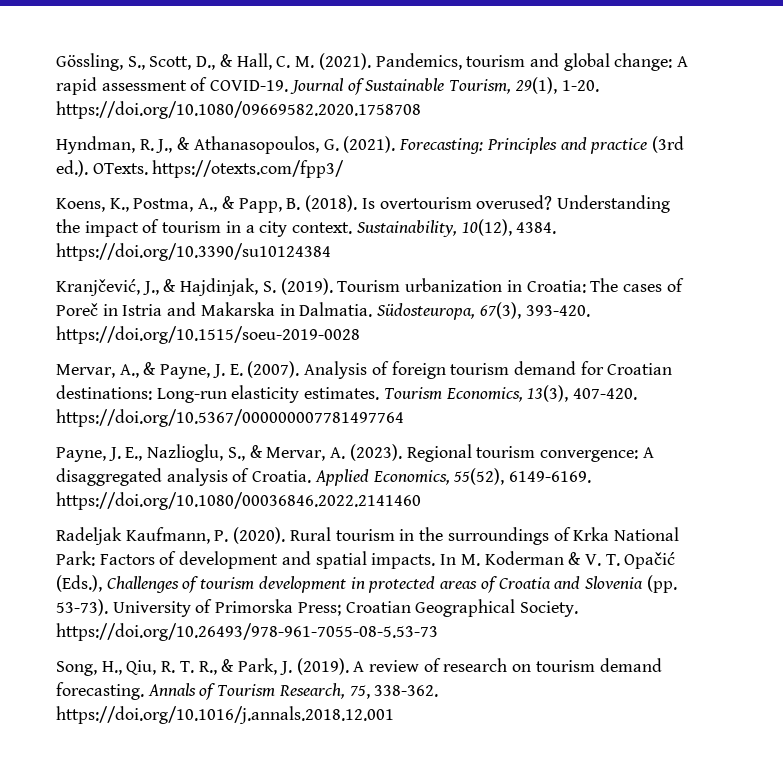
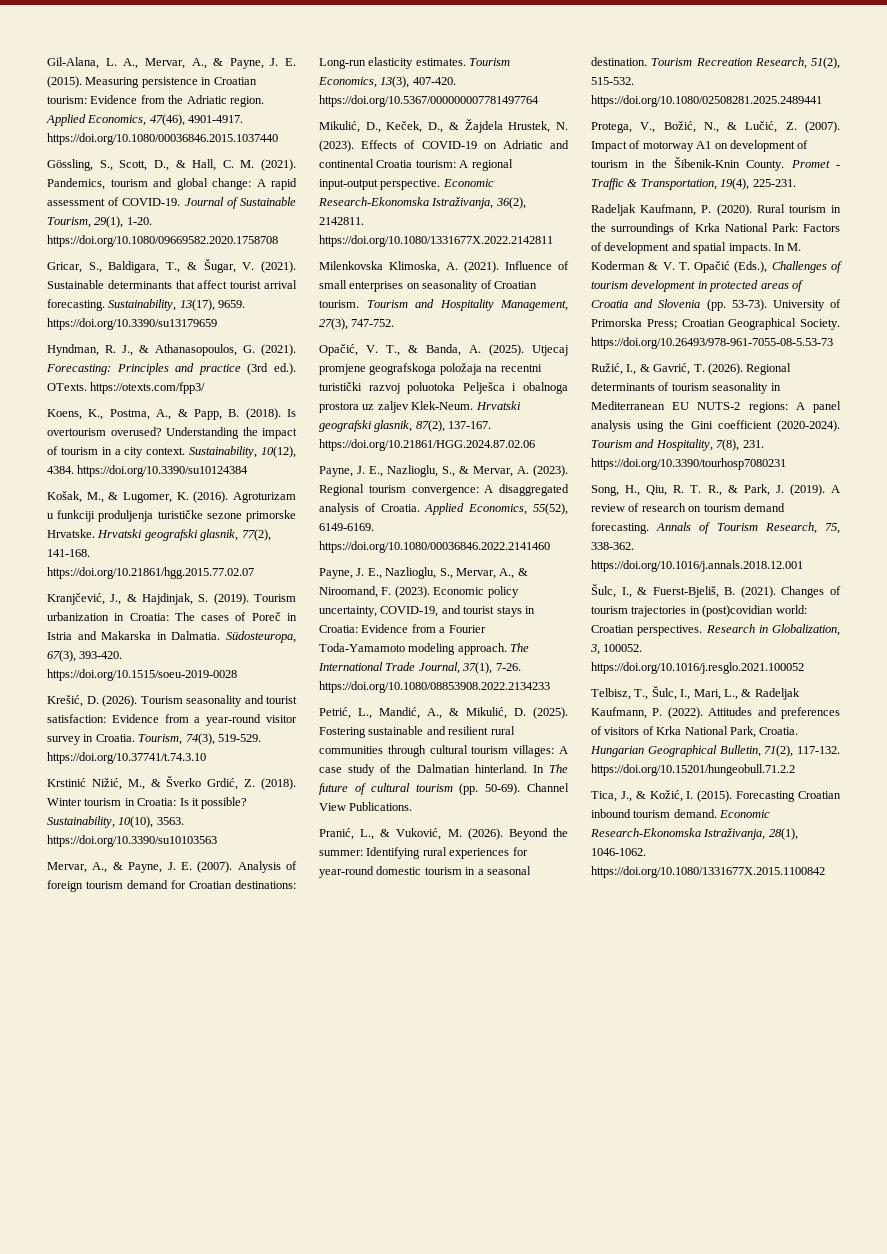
+ Gil-Alana, L. A., Mervar, A., & Payne, J. E. (2015). Measuring persistence in Croatian tourism: Evidence from the Adriatic region. Applied Economics, 47(46), 4901-4917. https://doi.org/10.1080/00036846.2015.1037440
+ Gricar, S., Baldigara, T., & Šugar, V. (2021). Sustainable determinants that affect tourist arrival forecasting. Sustainability, 13(17), 9659. https://doi.org/10.3390/su13179659
+ Košak, M., & Lugomer, K. (2016). Agroturizam u funkciji produljenja turističke sezone primorske Hrvatske. Hrvatski geografski glasnik, 77(2), 141-168. https://doi.org/10.21861/hgg.2015.77.02.07
+ Krešić, D. (2026). Tourism seasonality and tourist satisfaction: Evidence from a year-round visitor survey in Croatia. Tourism, 74(3), 519-529. https://doi.org/10.37741/t.74.3.10
+ Krstinić Nižić, M., & Šverko Grdić, Z. (2018). Winter tourism in Croatia: Is it possible? Sustainability, 10(10), 3563. https://doi.org/10.3390/su10103563
+ Mikulić, D., Keček, D., & Žajdela Hrustek, N. (2023). Effects of COVID-19 on Adriatic and continental Croatia tourism: A regional input-output perspective. Economic Research-Ekonomska Istraživanja, 36(2), 2142811. https://doi.org/10.1080/1331677X.2022.2142811
+ Milenkovska Klimoska, A. (2021). Influence of small enterprises on seasonality of Croatian tourism. Tourism and Hospitality Management, 27(3), 747-752.
+ Opačić, V. T., & Banda, A. (2025). Utjecaj promjene geografskoga položaja na recentni turistički razvoj poluotoka Pelješca i obalnoga prostora uz zaljev Klek-Neum. Hrvatski geografski glasnik, 87(2), 137-167. https://doi.org/10.21861/HGG.2024.87.02.06
+ Payne, J. E., Nazlioglu, S., Mervar, A., & Niroomand, F. (2023). Economic policy uncertainty, COVID-19, and tourist stays in Croatia: Evidence from a Fourier Toda-Yamamoto modeling approach. The International Trade Journal, 37(1), 7-26. https://doi.org/10.1080/08853908.2022.2134233
+ Petrić, L., Mandić, A., & Mikulić, D. (2025). Fostering sustainable and resilient rural communities through cultural tourism villages: A case study of the Dalmatian hinterland. In The future of cultural tourism (pp. 50-69). Channel View Publications.
+ Pranić, L., & Vuković, M. (2026). Beyond the summer: Identifying rural experiences for year-round domestic tourism in a seasonal destination. Tourism Recreation Research, 51(2), 515-532. https://doi.org/10.1080/02508281.2025.2489441
+ Protega, V., Božić, N., & Lučić, Z. (2007). Impact of motorway A1 on development of tourism in the Šibenik-Knin County. Promet - Traffic & Transportation, 19(4), 225-231.
+ Ružić, I., & Gavrić, T. (2026). Regional determinants of tourism seasonality in Mediterranean EU NUTS-2 regions: A panel analysis using the Gini coefficient (2020-2024). Tourism and Hospitality, 7(8), 231. https://doi.org/10.3390/tourhosp7080231
+ Šulc, I., & Fuerst-Bjeliš, B. (2021). Changes of tourism trajectories in (post)covidian world: Croatian perspectives. Research in Globalization, 3, 100052. https://doi.org/10.1016/j.resglo.2021.100052
+ Telbisz, T., Šulc, I., Mari, L., & Radeljak Kaufmann, P. (2022). Attitudes and preferences of visitors of Krka National Park, Croatia. Hungarian Geographical Bulletin, 71(2), 117-132. https://doi.org/10.15201/hungeobull.71.2.2
+ Tica, J., & Kožić, I. (2015). Forecasting Croatian inbound tourism demand. Economic Research-Ekonomska Istraživanja, 28(1), 1046-1062. https://doi.org/10.1080/1331677X.2015.1100842

